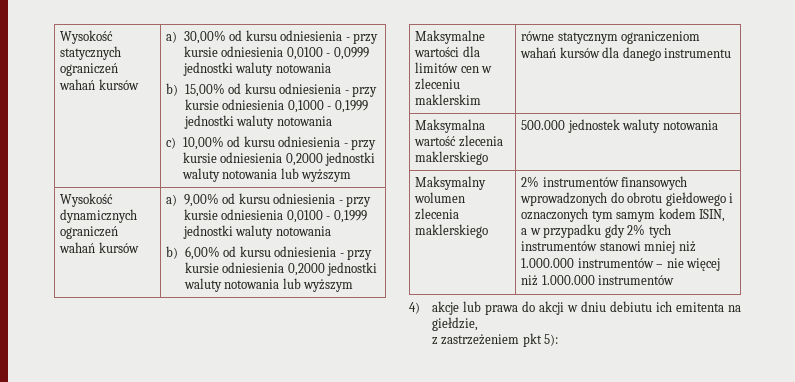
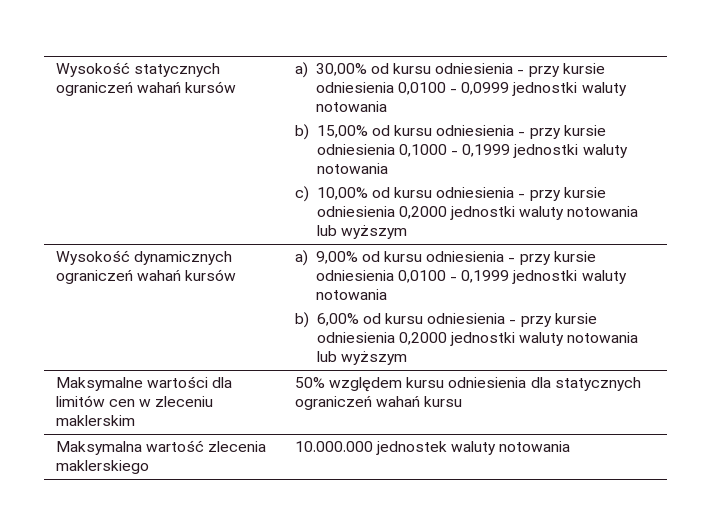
- Maksymalne wartości dla limitów cen w zleceniu maklerskim | równe statycznym ograniczeniom wahań kursów dla danego instrumentu
+ Maksymalne wartości dla limitów cen w zleceniu maklerskim | 50% względem kursu odniesienia dla statycznych ograniczeń wahań kursu
- Maksymalna wartość zlecenia maklerskiego | 500.000 jednostek waluty notowania
+ Maksymalna wartość zlecenia maklerskiego | 10.000.000 jednostek waluty notowania
- Maksymalny wolumen zlecenia maklerskiego | 2% instrumentów finansowych wprowadzonych do obrotu giełdowego i oznaczonych tym samym kodem ISIN, a w przypadku gdy 2% tych instrumentów stanowi mniej niż 1.000.000 instrumentów – nie więcej niż 1.000.000 instrumentów
- 4) akcje lub prawa do akcji w dniu debiutu ich emitenta na giełdzie,
- z zastrzeżeniem pkt 5):

